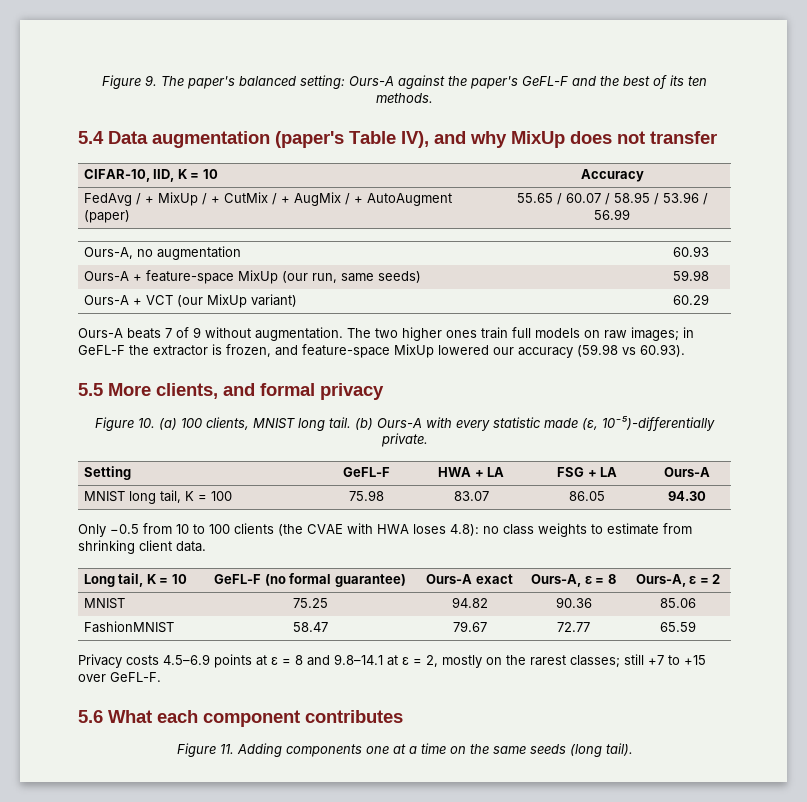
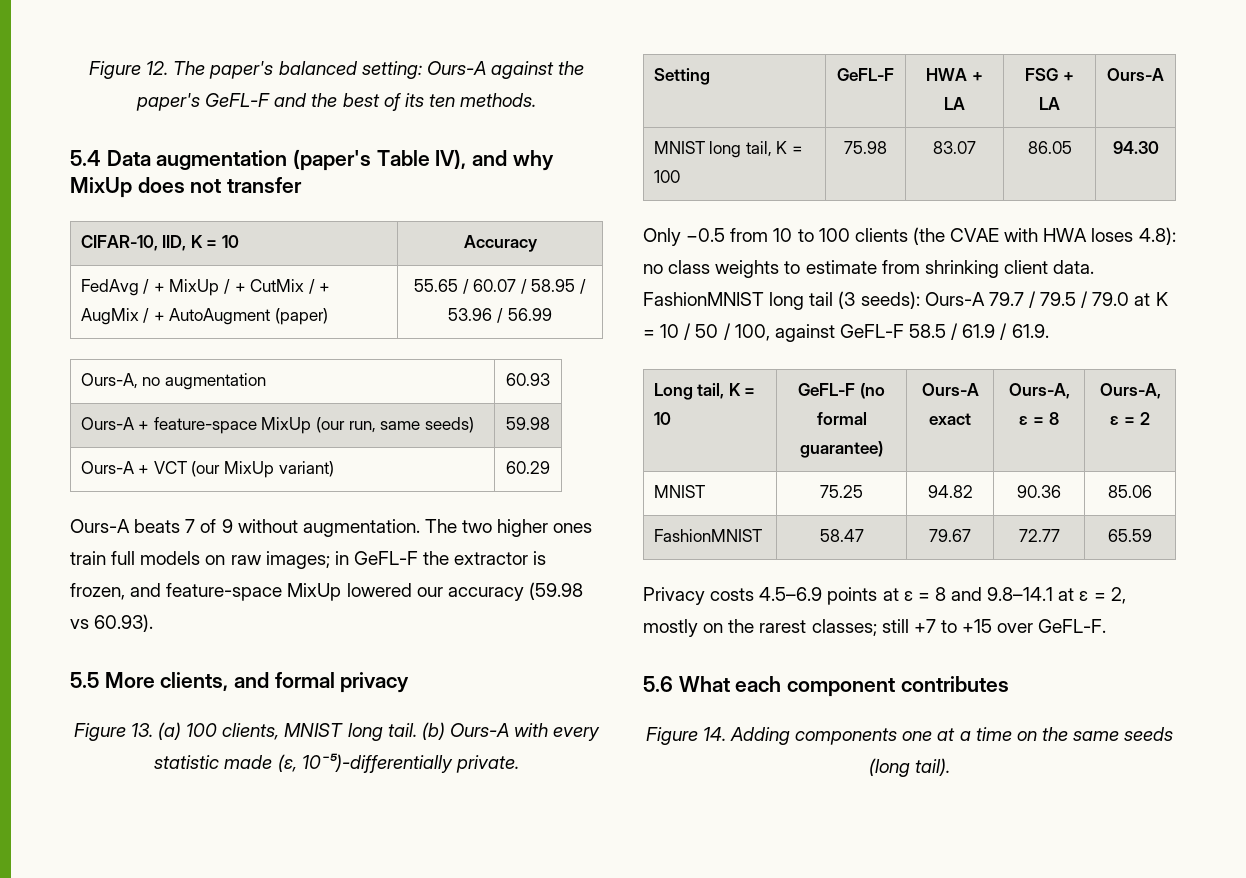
- Figure 9. The paper's balanced setting: Ours-A against the paper's GeFL-F and the best of its ten methods.
+ Figure 12. The paper's balanced setting: Ours-A against the paper's GeFL-F and the best of its ten methods.
- Figure 10. (a) 100 clients, MNIST long tail.
+ Figure 13. (a) 100 clients, MNIST long tail.
+ FashionMNIST long tail (3 seeds): Ours-A 79.7 / 79.5 / 79.0 at K = 10 / 50 / 100, against GeFL-F 58.5 / 61.9 / 61.9.
- Figure 11. Adding components one at a time on the same seeds (long tail).
+ Figure 14. Adding components one at a time on the same seeds (long tail).

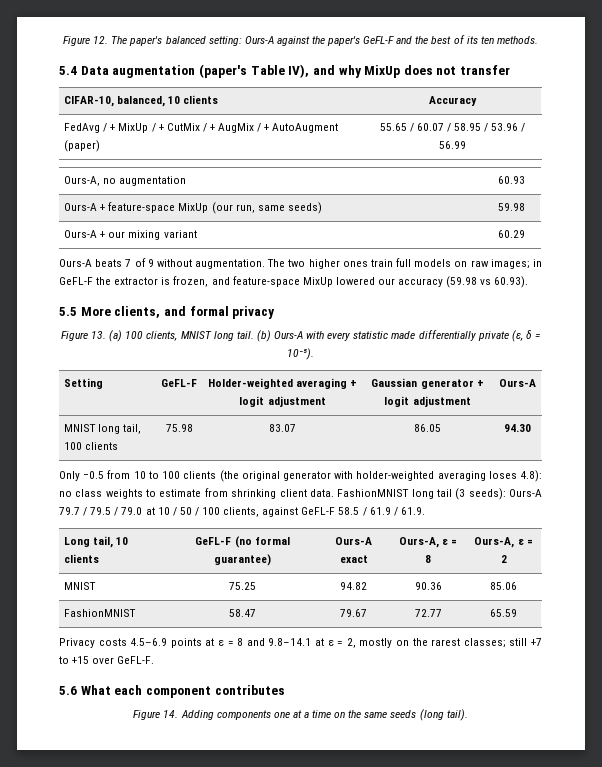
- CIFAR-10, IID, K = 10 | Accuracy
+ CIFAR-10, balanced, 10 clients | Accuracy
- Ours-A + VCT (our MixUp variant) | 60.29
+ Ours-A + our mixing variant | 60.29
- (b) Ours-A with every statistic made (ε, 10⁻⁵)-differentially private.
- Setting | GeFL-F | HWA + LA | FSG + LA | Ours-A
+ (b) Ours-A with every statistic made differentially private (ε, δ = 10⁻⁵).
+ Setting | GeFL-F | Holder-weighted averaging + logit adjustment | Gaussian generator + logit adjustment | Ours-A
- MNIST long tail, K = 100 | 75.98 | 83.07 | 86.05 | 94.30
+ MNIST long tail, 100 clients | 75.98 | 83.07 | 86.05 | 94.30
- Only −0.5 from 10 to 100 clients (the CVAE with HWA loses 4.8): no class weights to estimate from shrinking client data.
+ Only −0.5 from 10 to 100 clients (the original generator with holder-weighted averaging loses 4.8): no class weights to estimate from shrinking client data.
- FashionMNIST long tail (3 seeds): Ours-A 79.7 / 79.5 / 79.0 at K = 10 / 50 / 100, against GeFL-F 58.5 / 61.9 / 61.9.
+ FashionMNIST long tail (3 seeds): Ours-A 79.7 / 79.5 / 79.0 at 10 / 50 / 100 clients, against GeFL-F 58.5 / 61.9 / 61.9.
- Long tail, K = 10 | GeFL-F (no formal guarantee) | Ours-A exact | Ours-A, ε = 8 | Ours-A, ε = 2
+ Long tail, 10 clients | GeFL-F (no formal guarantee) | Ours-A exact | Ours-A, ε = 8 | Ours-A, ε = 2

